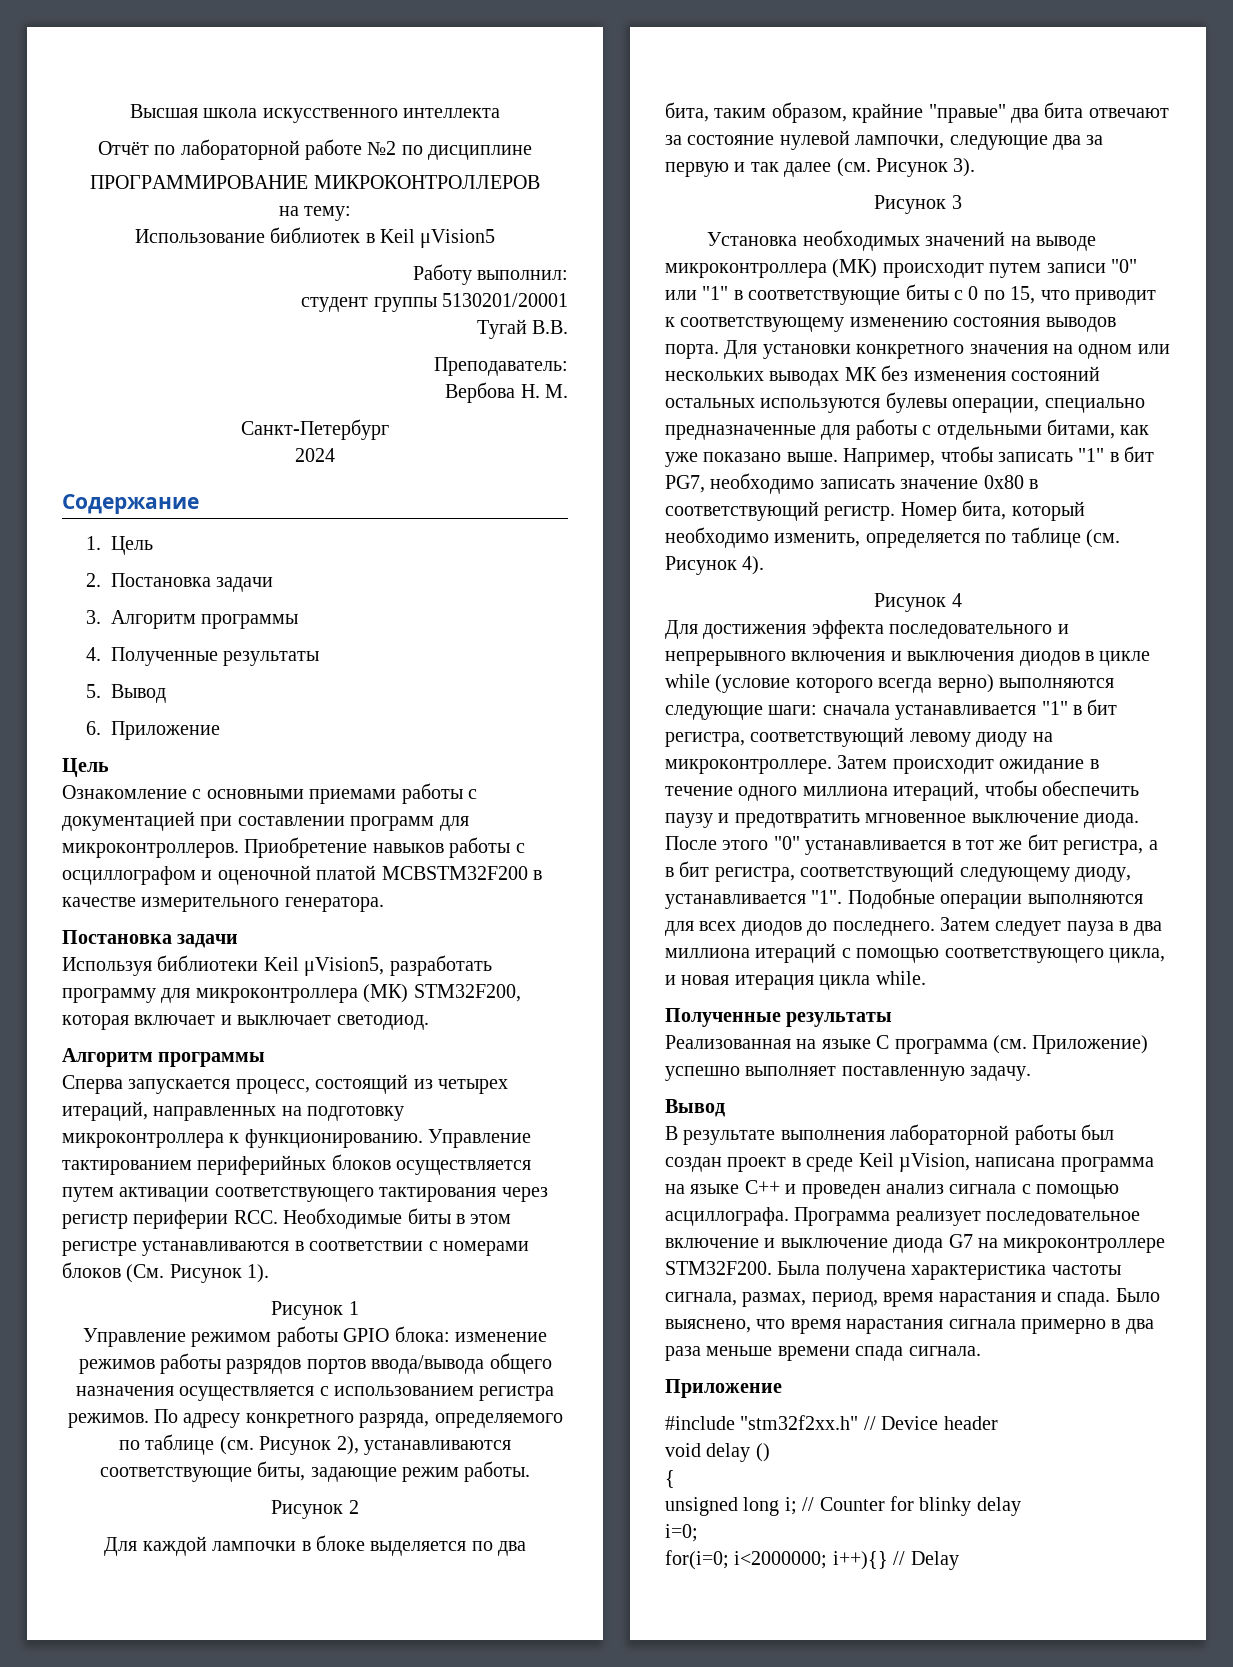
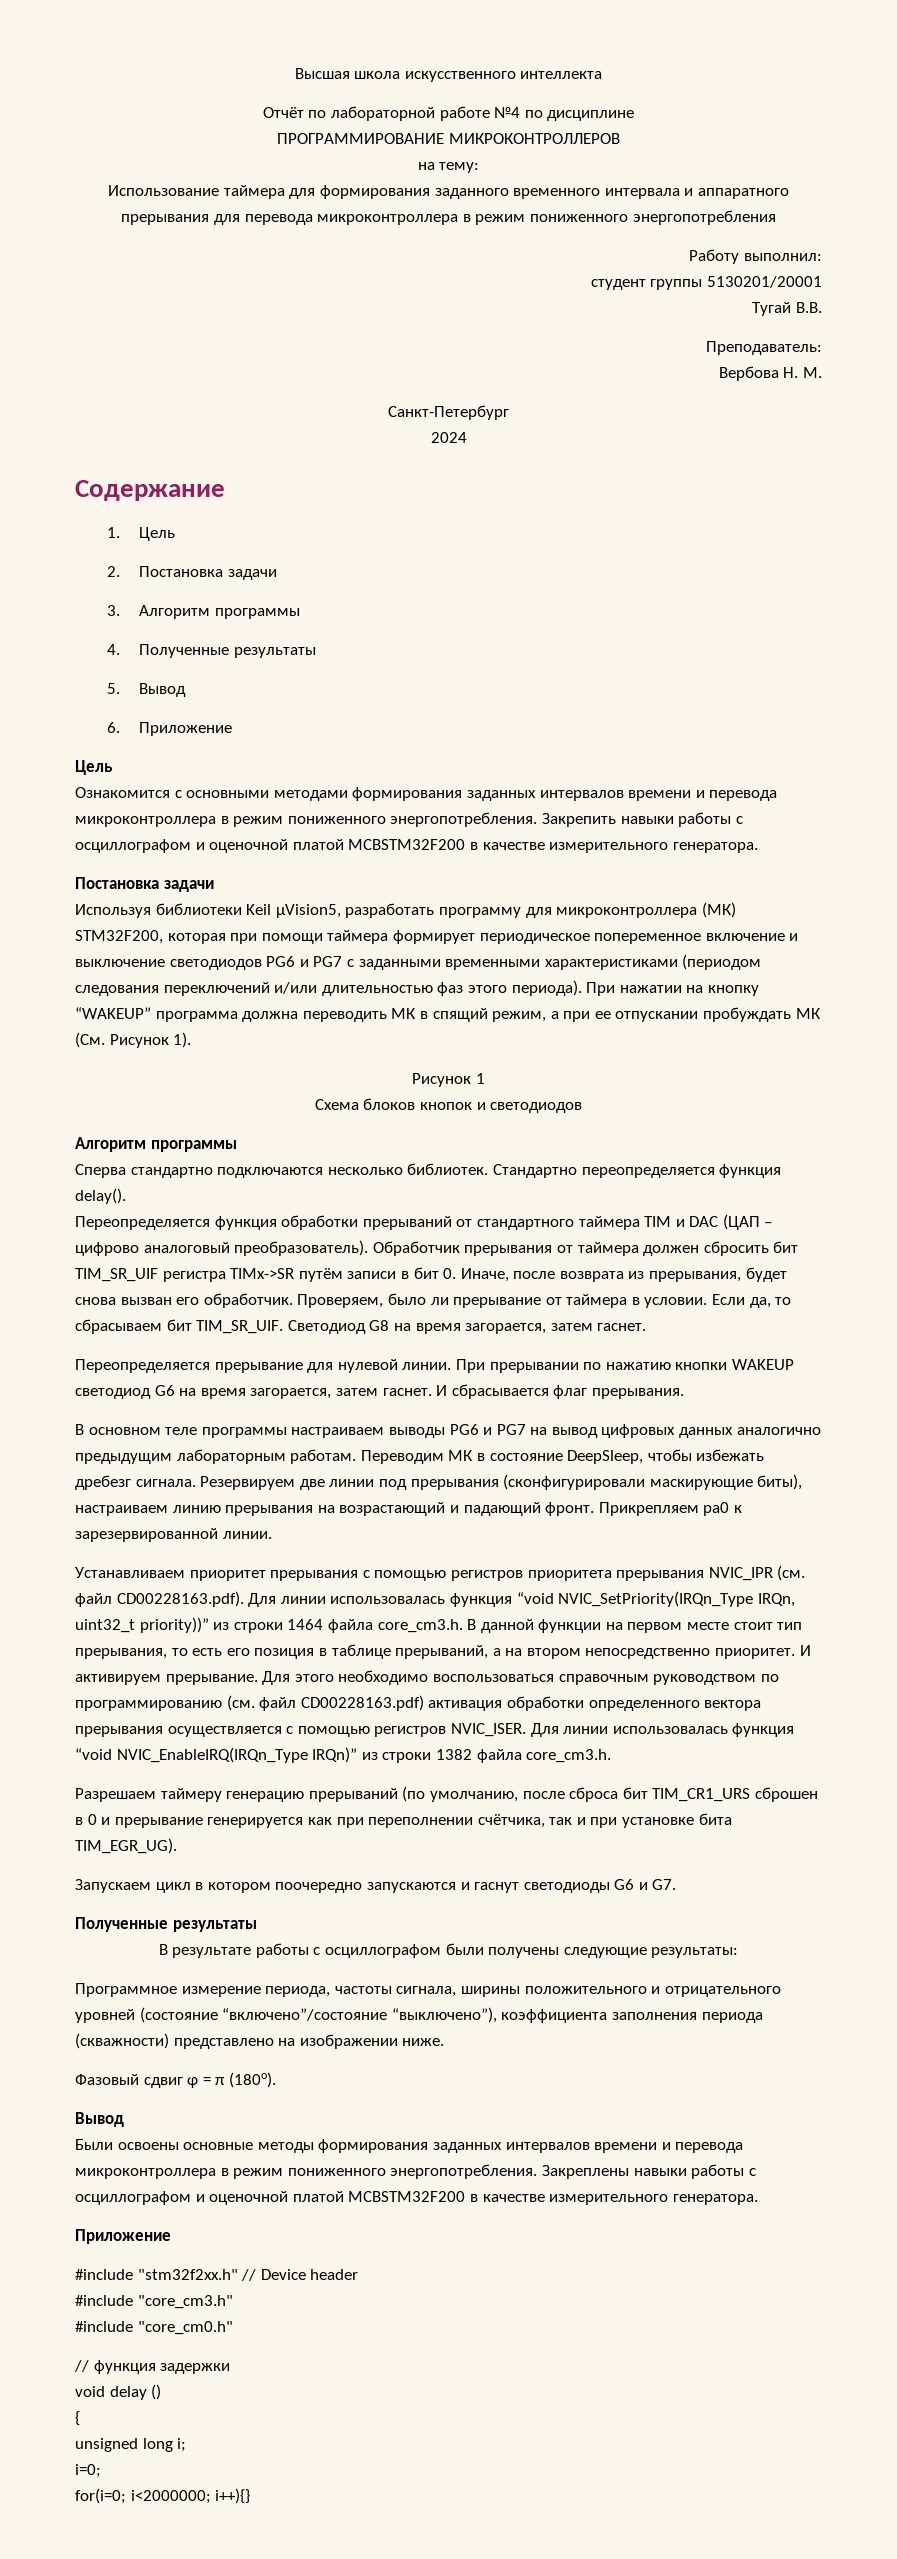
- Отчёт по лабораторной работе №2 по дисциплине
+ Отчёт по лабораторной работе №4 по дисциплине
- Использование библиотек в Keil μVision5
+ Использование таймера для формирования заданного временного интервала и аппаратного прерывания для перевода микроконтроллера в режим пониженного энергопотребления
- Ознакомление с основными приемами работы с документацией при составлении программ для микроконтроллеров. Приобретение навыков работы с осциллографом и оценочной платой MCBSTM32F200 в качестве измерительного генератора.
+ Ознакомится с основными методами формирования заданных интервалов времени и перевода микроконтроллера в режим пониженного энергопотребления. Закрепить навыки работы с осциллографом и оценочной платой MCBSTM32F200 в качестве измерительного генератора.
- Используя библиотеки Keil μVision5, разработать программу для микроконтроллера (МК) STM32F200, которая включает и выключает светодиод.
- Алгоритм программы
- Сперва запускается процесс, состоящий из четырех итераций, направленных на подготовку микроконтроллера к функционированию. Управление тактированием периферийных блоков осуществляется путем активации соответствующего тактирования через регистр периферии RCC. Необходимые биты в этом регистре устанавливаются в соответствии с номерами блоков (См. Рисунок 1).
+ Используя библиотеки Keil μVision5, разработать программу для микроконтроллера (МК) STM32F200, которая при помощи таймера формирует периодическое попеременное включение и выключение светодиодов PG6 и PG7 с заданными временными характеристиками (периодом следования переключений и/или длительностью фаз этого периода). При нажатии на кнопку “WAKEUP” программа должна переводить МК в спящий режим, а при ее отпускании пробуждать МК (См. Рисунок 1).
- Управление режимом работы GPIO блока: изменение режимов работы разрядов портов ввода/вывода общего назначения осуществляется с использованием регистра режимов. По адресу конкретного разряда, определяемого по таблице (см. Рисунок 2), устанавливаются соответствующие биты, задающие режим работы.
- Рисунок 2
- Для каждой лампочки в блоке выделяется по два бита, таким образом, крайние "правые" два бита отвечают за состояние нулевой лампочки, следующие два за первую и так далее (см. Рисунок 3).
- Рисунок 3
- Установка необходимых значений на выводе микроконтроллера (МК) происходит путем записи "0" или "1" в соответствующие биты с 0 по 15, что приводит к соответствующему изменению состояния выводов порта. Для установки конкретного значения на одном или нескольких выводах МК без изменения состояний остальных используются булевы операции, специально предназначенные для работы с отдельными битами, как уже показано выше. Например, чтобы записать "1" в бит PG7, необходимо записать значение 0х80 в соответствующий регистр. Номер бита, который необходимо изменить, определяется по таблице (см. Рисунок 4).
- Рисунок 4
- Для достижения эффекта последовательного и непрерывного включения и выключения диодов в цикле while (условие которого всегда верно) выполняются следующие шаги: сначала устанавливается "1" в бит регистра, соответствующий левому диоду на микроконтроллере. Затем происходит ожидание в течение одного миллиона итераций, чтобы обеспечить паузу и предотвратить мгновенное выключение диода. После этого "0" устанавливается в тот же бит регистра, а в бит регистра, соответствующий следующему диоду, устанавливается "1". Подобные операции выполняются для всех диодов до последнего. Затем следует пауза в два миллиона итераций с помощью соответствующего цикла, и новая итерация цикла while.
+ Схема блоков кнопок и светодиодов
+ Алгоритм программы
+ Сперва стандартно подключаются несколько библиотек. Стандартно переопределяется функция delay().
+ Переопределяется функция обработки прерываний от стандартного таймера TIM и DAC (ЦАП – цифрово аналоговый преобразователь). Обработчик прерывания от таймера должен сбросить бит TIM_SR_UIF регистра TIMx->SR путём записи в бит 0. Иначе, после возврата из прерывания, будет снова вызван его обработчик. Проверяем, было ли прерывание от таймера в условии. Если да, то сбрасываем бит TIM_SR_UIF. Светодиод G8 на время загорается, затем гаснет.
+ Переопределяется прерывание для нулевой линии. При прерывании по нажатию кнопки WAKEUP светодиод G6 на время загорается, затем гаснет. И сбрасывается флаг прерывания.
+ В основном теле программы настраиваем выводы PG6 и PG7 на вывод цифровых данных аналогично предыдущим лабораторным работам. Переводим МК в состояние DeepSleep, чтобы избежать дребезг сигнала. Резервируем две линии под прерывания (сконфигурировали маскирующие биты), настраиваем линию прерывания на возрастающий и падающий фронт. Прикрепляем pa0 к зарезервированной линии.
+ Устанавливаем приоритет прерывания с помощью регистров приоритета прерывания NVIC_IPR (см. файл CD00228163.pdf). Для линии использовалась функция “void NVIC_SetPriority(IRQn_Type IRQn, uint32_t priority))” из строки 1464 файла core_cm3.h. В данной функции на первом месте стоит тип прерывания, то есть его позиция в таблице прерываний, а на втором непосредственно приоритет. И активируем прерывание. Для этого необходимо воспользоваться справочным руководством по программированию (см. файл CD00228163.pdf) активация обработки определенного вектора прерывания осуществляется с помощью регистров NVIC_ISER. Для линии использовалась функция “void NVIC_EnableIRQ(IRQn_Type IRQn)” из строки 1382 файла core_cm3.h.
+ Разрешаем таймеру генерацию прерываний (по умолчанию, после сброса бит TIM_CR1_URS сброшен в 0 и прерывание генерируется как при переполнении счётчика, так и при установке бита TIM_EGR_UG).
+ Запускаем цикл в котором поочередно запускаются и гаснут светодиоды G6 и G7.
  Полученные результаты
- Реализованная на языке C программа (см. Приложение) успешно выполняет поставленную задачу.
+ В результате работы с осциллографом были получены следующие результаты:
+ Программное измерение периода, частоты сигнала, ширины положительного и отрицательного уровней (состояние “включено”/состояние “выключено”), коэффициента заполнения периода (скважности) представлено на изображении ниже.
+ Фазовый сдвиг φ = π (180o).
  Вывод
- В результате выполнения лабораторной работы был создан проект в среде Keil µVision, написана программа на языке C++ и проведен анализ сигнала с помощью асциллографа. Программа реализует последовательное включение и выключение диода G7 на микроконтроллере STM32F200. Была получена характеристика частоты сигнала, размах, период, время нарастания и спада. Было выяснено, что время нарастания сигнала примерно в два раза меньше времени спада сигнала.
+ Были освоены основные методы формирования заданных интервалов времени и перевода микроконтроллера в режим пониженного энергопотребления. Закреплены навыки работы с осциллографом и оценочной платой MCBSTM32F200 в качестве измерительного генератора.
+ #include "core_cm3.h"
+ #include "core_cm0.h"
+ // функция задержки
- unsigned long i; // Counter for blinky delay
+ unsigned long i;
- for(i=0; i<2000000; i++){} // Delay
+ for(i=0; i<2000000; i++){}

